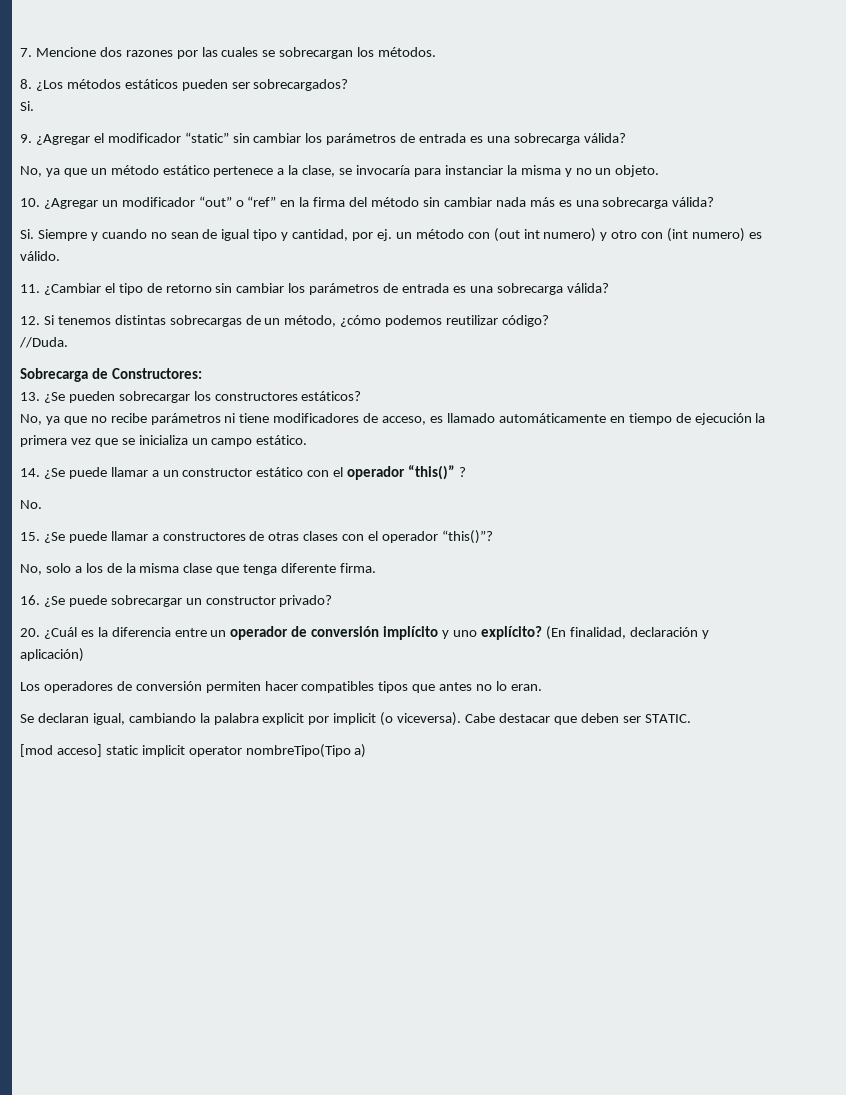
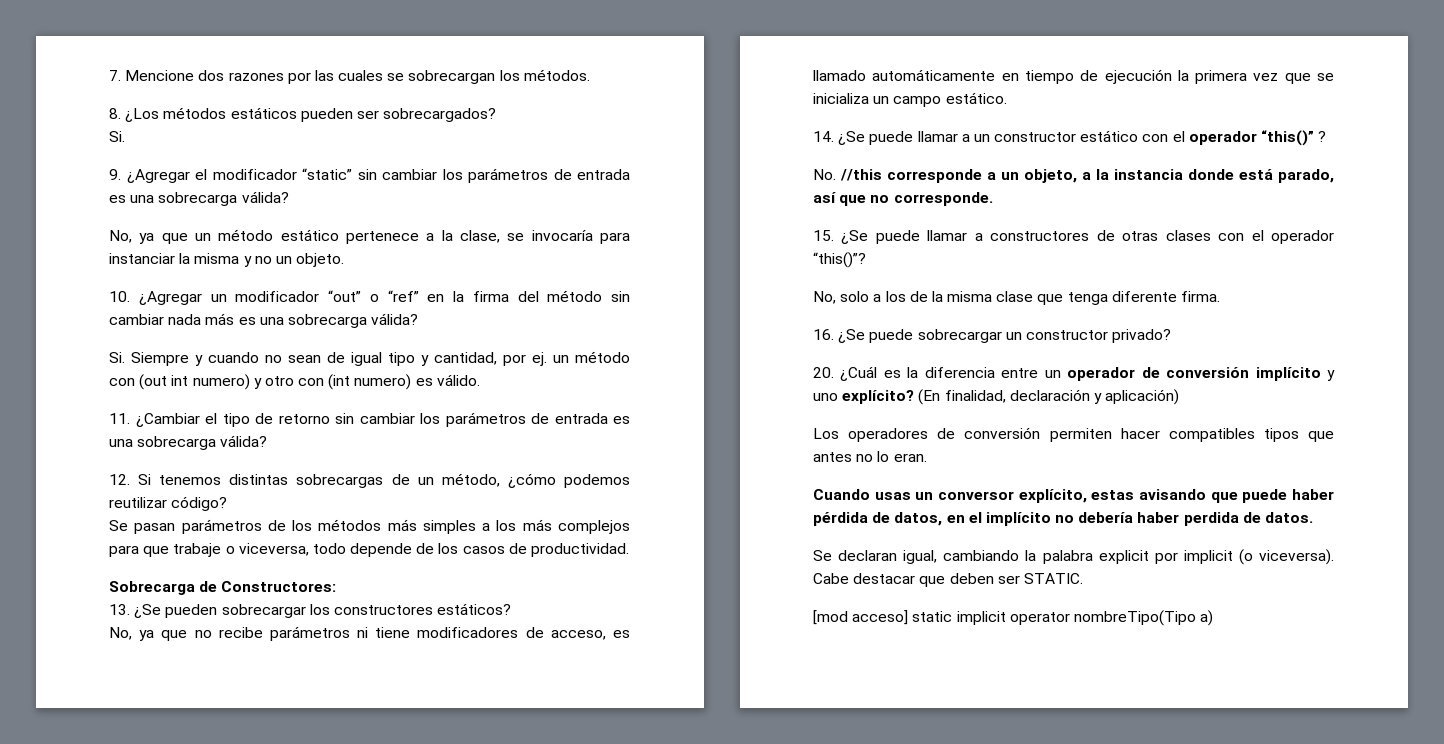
- //Duda.
+ Se pasan parámetros de los métodos más simples a los más complejos para que trabaje o viceversa, todo depende de los casos de productividad.
- No.
+ No. //this corresponde a un objeto, a la instancia donde está parado, así que no corresponde.
+ Cuando usas un conversor explícito, estas avisando que puede haber pérdida de datos, en el implícito no debería haber perdida de datos.

